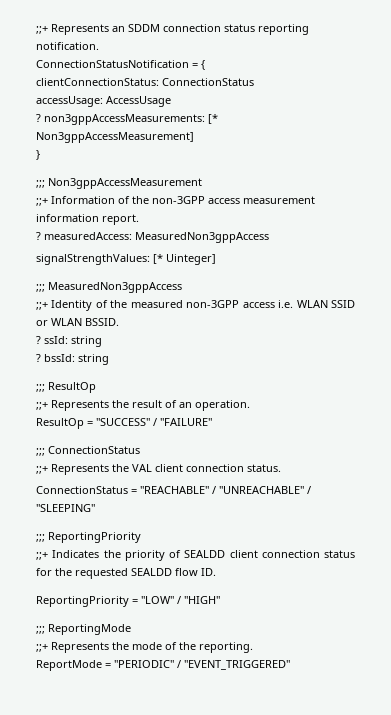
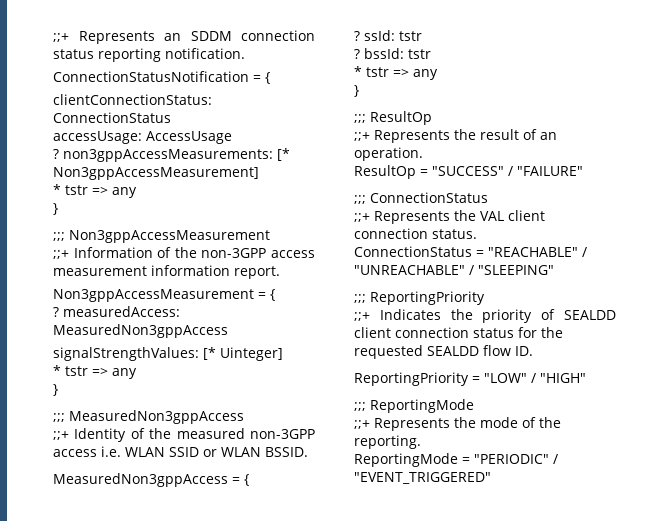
  ? non3gppAccessMeasurements: [* Non3gppAccessMeasurement]
+ * tstr => any
+ Non3gppAccessMeasurement = {
  signalStrengthValues: [* Uinteger]
+ * tstr => any
+ }
+ MeasuredNon3gppAccess = {
- ? ssId: string
+ ? ssId: tstr
- ? bssId: string
+ ? bssId: tstr
+ * tstr => any
+ }
- ReportMode = "PERIODIC" / "EVENT_TRIGGERED"
+ ReportingMode = "PERIODIC" / "EVENT_TRIGGERED"

